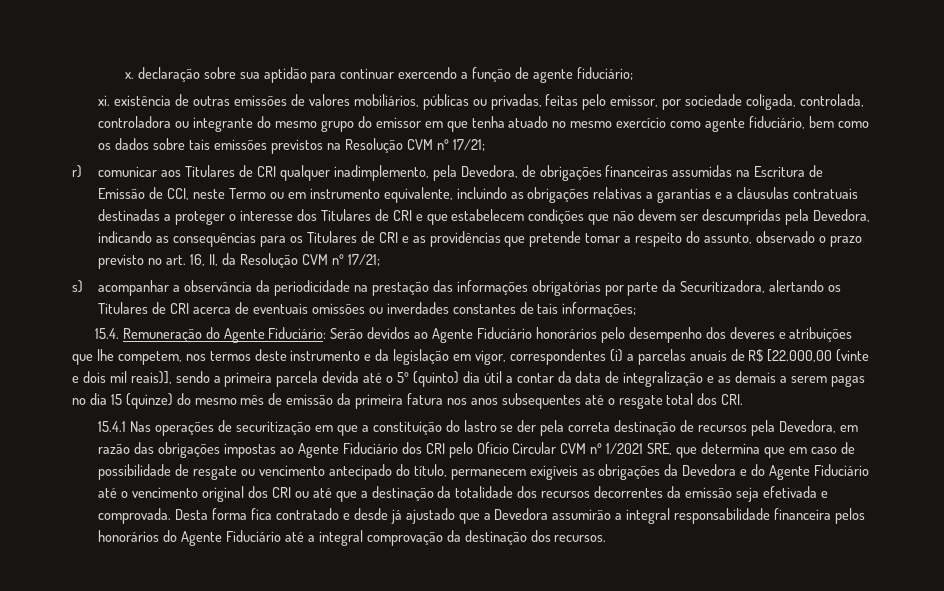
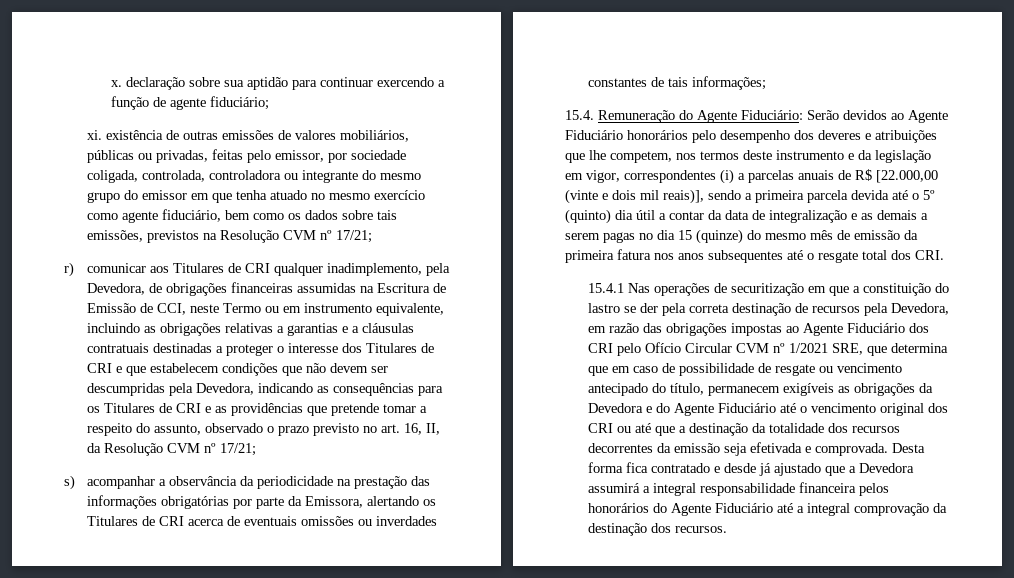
- xi. existência de outras emissões de valores mobiliários, públicas ou privadas, feitas pelo emissor, por sociedade coligada, controlada, controladora ou integrante do mesmo grupo do emissor em que tenha atuado no mesmo exercício como agente fiduciário, bem como os dados sobre tais emissões previstos na Resolução CVM nº 17/21;
+ xi. existência de outras emissões de valores mobiliários, públicas ou privadas, feitas pelo emissor, por sociedade coligada, controlada, controladora ou integrante do mesmo grupo do emissor em que tenha atuado no mesmo exercício como agente fiduciário, bem como os dados sobre tais emissões, previstos na Resolução CVM nº 17/21;
- s) acompanhar a observância da periodicidade na prestação das informações obrigatórias por parte da Securitizadora, alertando os Titulares de CRI acerca de eventuais omissões ou inverdades constantes de tais informações;
+ s) acompanhar a observância da periodicidade na prestação das informações obrigatórias por parte da Emissora, alertando os Titulares de CRI acerca de eventuais omissões ou inverdades constantes de tais informações;
- Desta forma fica contratado e desde já ajustado que a Devedora assumirão a integral responsabilidade financeira pelos honorários do Agente Fiduciário até a integral comprovação da destinação dos recursos.
+ Desta forma fica contratado e desde já ajustado que a Devedora assumirá a integral responsabilidade financeira pelos honorários do Agente Fiduciário até a integral comprovação da destinação dos recursos.

